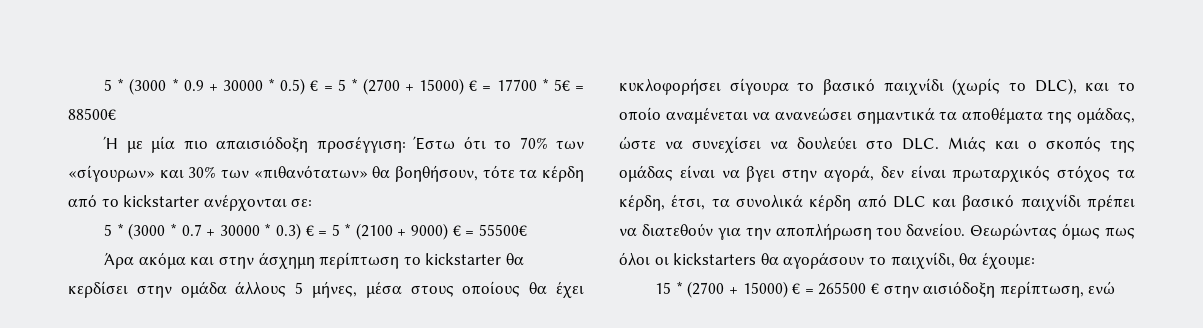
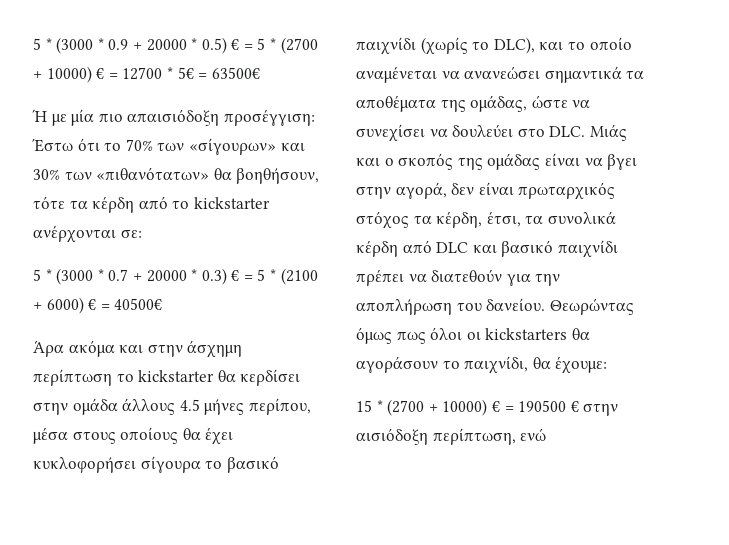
- 5 * (3000 * 0.9 + 30000 * 0.5) € = 5 * (2700 + 15000) € = 17700 * 5€ = 88500€
+ 5 * (3000 * 0.9 + 20000 * 0.5) € = 5 * (2700 + 10000) € = 12700 * 5€ = 63500€
- 5 * (3000 * 0.7 + 30000 * 0.3) € = 5 * (2100 + 9000) € = 55500€
+ 5 * (3000 * 0.7 + 20000 * 0.3) € = 5 * (2100 + 6000) € = 40500€
- Άρα ακόμα και στην άσχημη περίπτωση το kickstarter θα κερδίσει στην ομάδα άλλους 5 μήνες, μέσα στους οποίους θα έχει κυκλοφορήσει σίγουρα το βασικό παιχνίδι (χωρίς το DLC), και το οποίο αναμένεται να ανανεώσει σημαντικά τα αποθέματα της ομάδας, ώστε να συνεχίσει να δουλεύει στο DLC. Μιάς και ο σκοπός της ομάδας είναι να βγει στην αγορά, δεν είναι πρωταρχικός στόχος τα κέρδη, έτσι, τα συνολικά κέρδη από DLC και βασικό παιχνίδι πρέπει να διατεθούν για την αποπλήρωση του δανείου.
+ Άρα ακόμα και στην άσχημη περίπτωση το kickstarter θα κερδίσει στην ομάδα άλλους 4.5 μήνες περίπου, μέσα στους οποίους θα έχει κυκλοφορήσει σίγουρα το βασικό παιχνίδι (χωρίς το DLC), και το οποίο αναμένεται να ανανεώσει σημαντικά τα αποθέματα της ομάδας, ώστε να συνεχίσει να δουλεύει στο DLC. Μιάς και ο σκοπός της ομάδας είναι να βγει στην αγορά, δεν είναι πρωταρχικός στόχος τα κέρδη, έτσι, τα συνολικά κέρδη από DLC και βασικό παιχνίδι πρέπει να διατεθούν για την αποπλήρωση του δανείου.
- 15 * (2700 + 15000) € = 265500 € στην αισιόδοξη περίπτωση, ενώ
+ 15 * (2700 + 10000) € = 190500 € στην αισιόδοξη περίπτωση, ενώ

